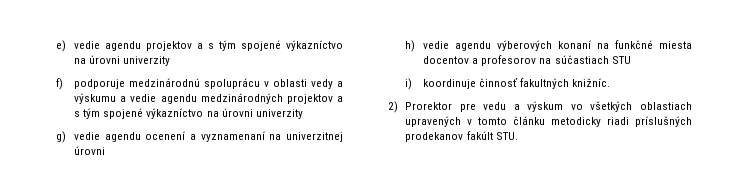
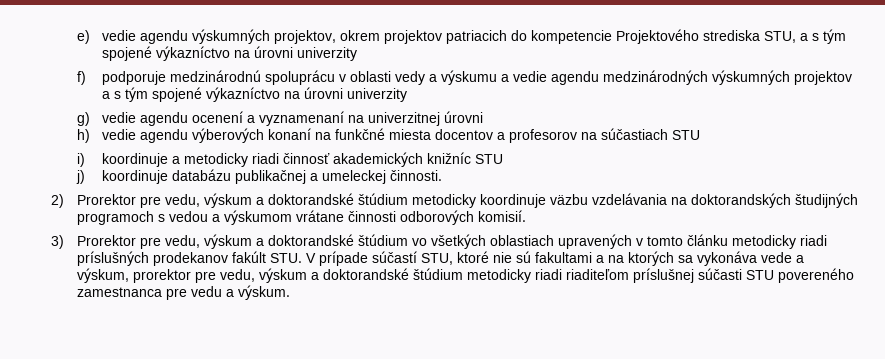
- e) vedie agendu projektov a s tým spojené výkazníctvo na úrovni univerzity
+ e) vedie agendu výskumných projektov, okrem projektov patriacich do kompetencie Projektového strediska STU, a s tým spojené výkazníctvo na úrovni univerzity
- f) podporuje medzinárodnú spoluprácu v oblasti vedy a výskumu a vedie agendu medzinárodných projektov a s tým spojené výkazníctvo na úrovni univerzity
+ f) podporuje medzinárodnú spoluprácu v oblasti vedy a výskumu a vedie agendu medzinárodných výskumných projektov a s tým spojené výkazníctvo na úrovni univerzity
- i) koordinuje činnosť fakultných knižníc.
- 2) Prorektor pre vedu a výskum vo všetkých oblastiach upravených v tomto článku metodicky riadi príslušných prodekanov fakúlt STU.
+ i) koordinuje a metodicky riadi činnosť akademických knižníc STU
+ j) koordinuje databázu publikačnej a umeleckej činnosti.
+ 2) Prorektor pre vedu, výskum a doktorandské štúdium metodicky koordinuje väzbu vzdelávania na doktorandských študijných programoch s vedou a výskumom vrátane činnosti odborových komisií.
+ 3) Prorektor pre vedu, výskum a doktorandské štúdium vo všetkých oblastiach upravených v tomto článku metodicky riadi príslušných prodekanov fakúlt STU. V prípade súčastí STU, ktoré nie sú fakultami a na ktorých sa vykonáva vede a výskum, prorektor pre vedu, výskum a doktorandské štúdium metodicky riadi riaditeľom príslušnej súčasti STU povereného zamestnanca pre vedu a výskum.

